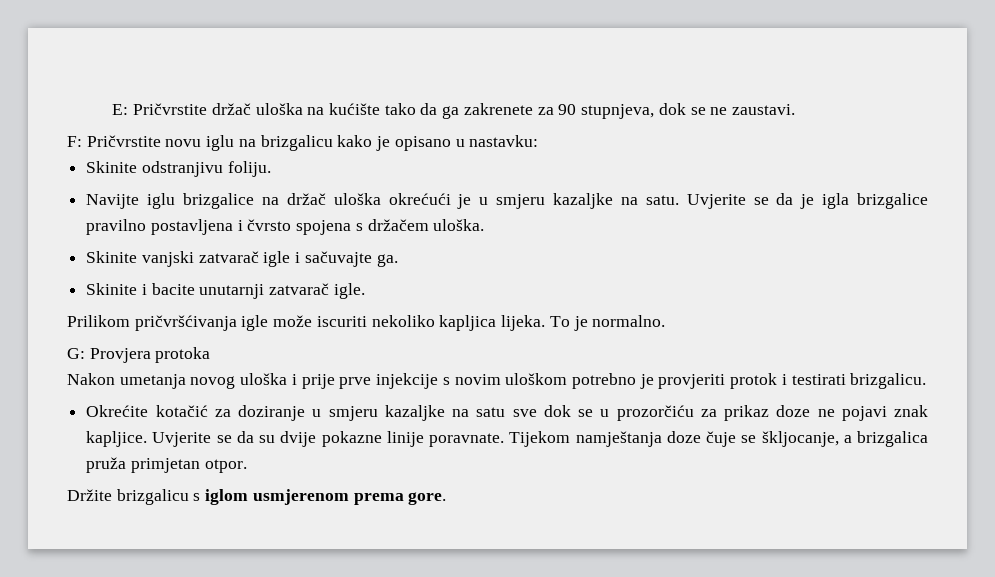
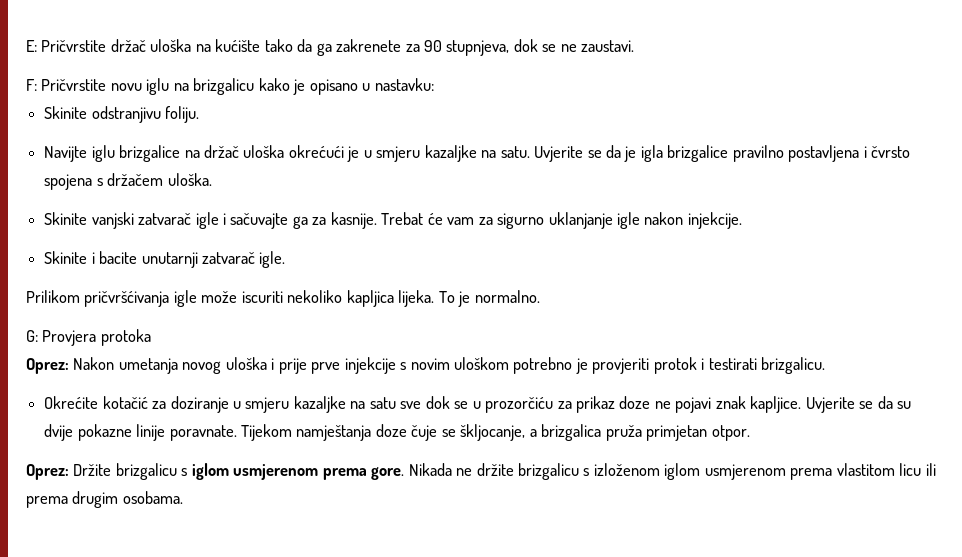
- Skinite vanjski zatvarač igle i sačuvajte ga.
+ Skinite vanjski zatvarač igle i sačuvajte ga za kasnije. Trebat će vam za sigurno uklanjanje igle nakon injekcije.
- Nakon umetanja novog uloška i prije prve injekcije s novim uloškom potrebno je provjeriti protok i testirati brizgalicu.
+ Oprez: Nakon umetanja novog uloška i prije prve injekcije s novim uloškom potrebno je provjeriti protok i testirati brizgalicu.
- Držite brizgalicu s iglom usmjerenom prema gore.
+ Oprez: Držite brizgalicu s iglom usmjerenom prema gore.
+ Nikada ne držite brizgalicu s izloženom iglom usmjerenom prema vlastitom licu ili prema drugim osobama.

